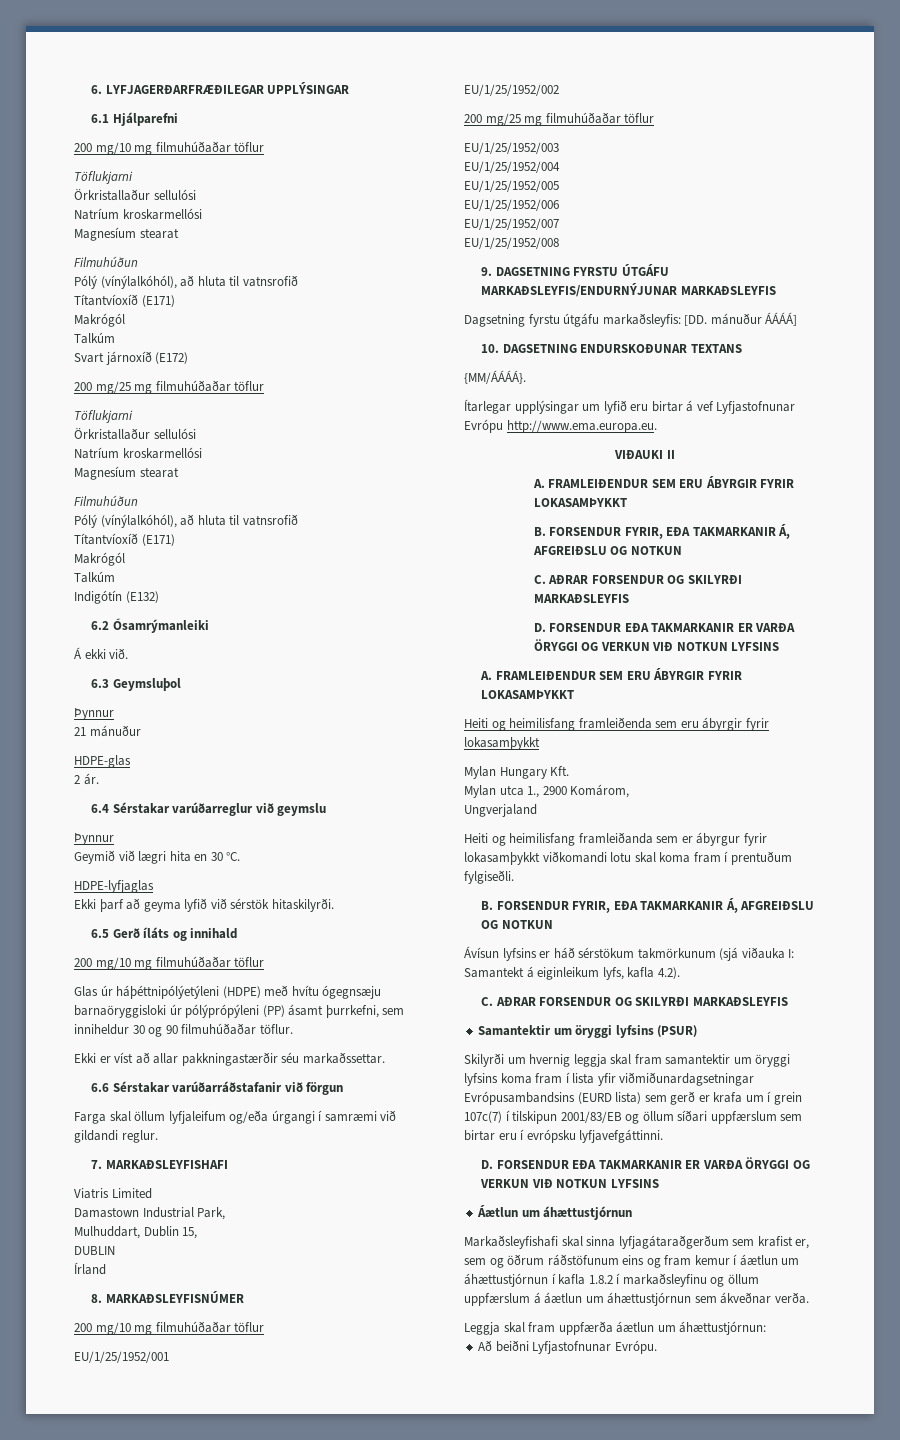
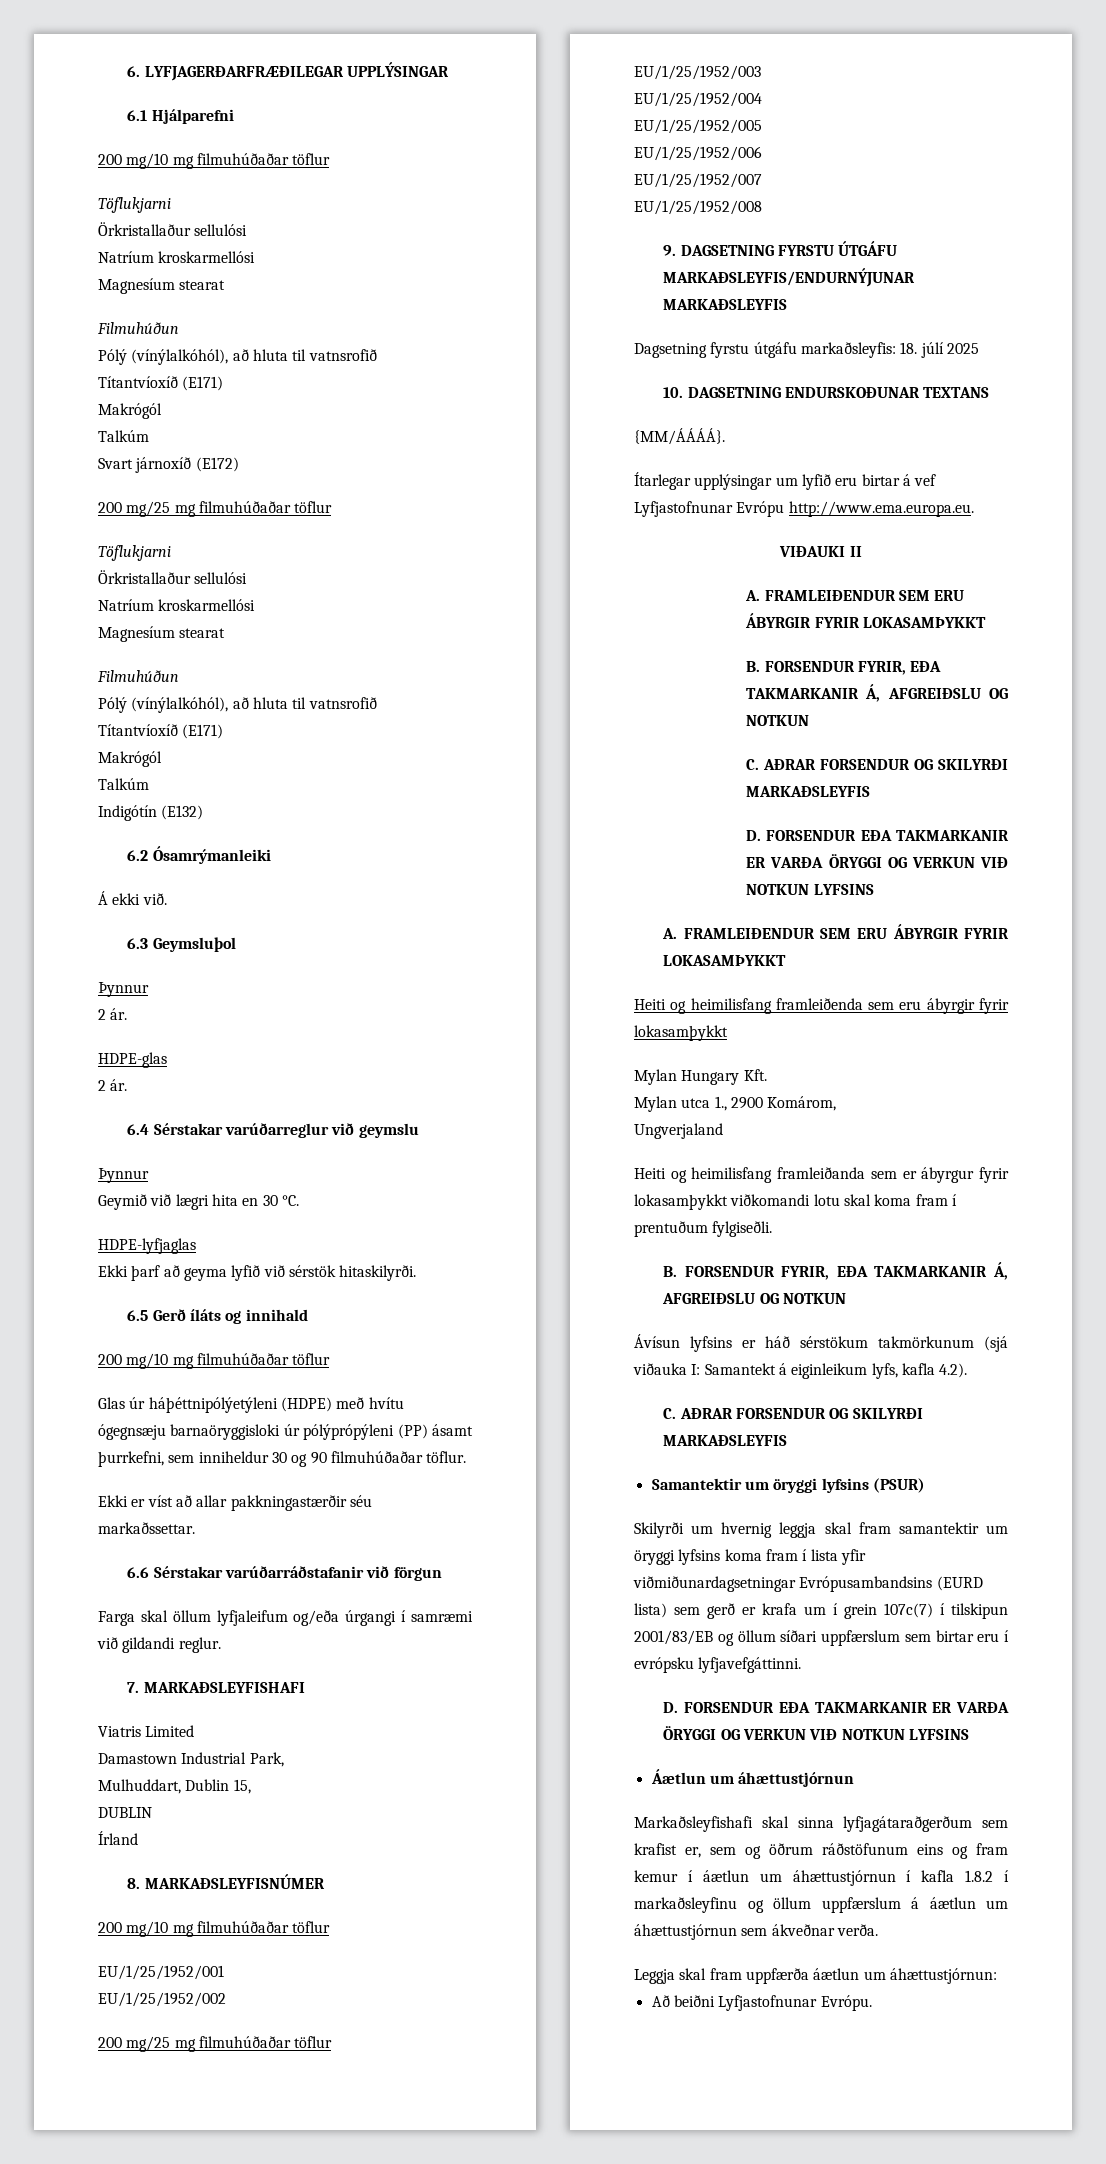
  6.3 Geymsluþol
  Þynnur
- 21 mánuður
+ 2 ár.
- Dagsetning fyrstu útgáfu markaðsleyfis: [DD. mánuður ÁÁÁÁ]
+ Dagsetning fyrstu útgáfu markaðsleyfis: 18. júlí 2025

